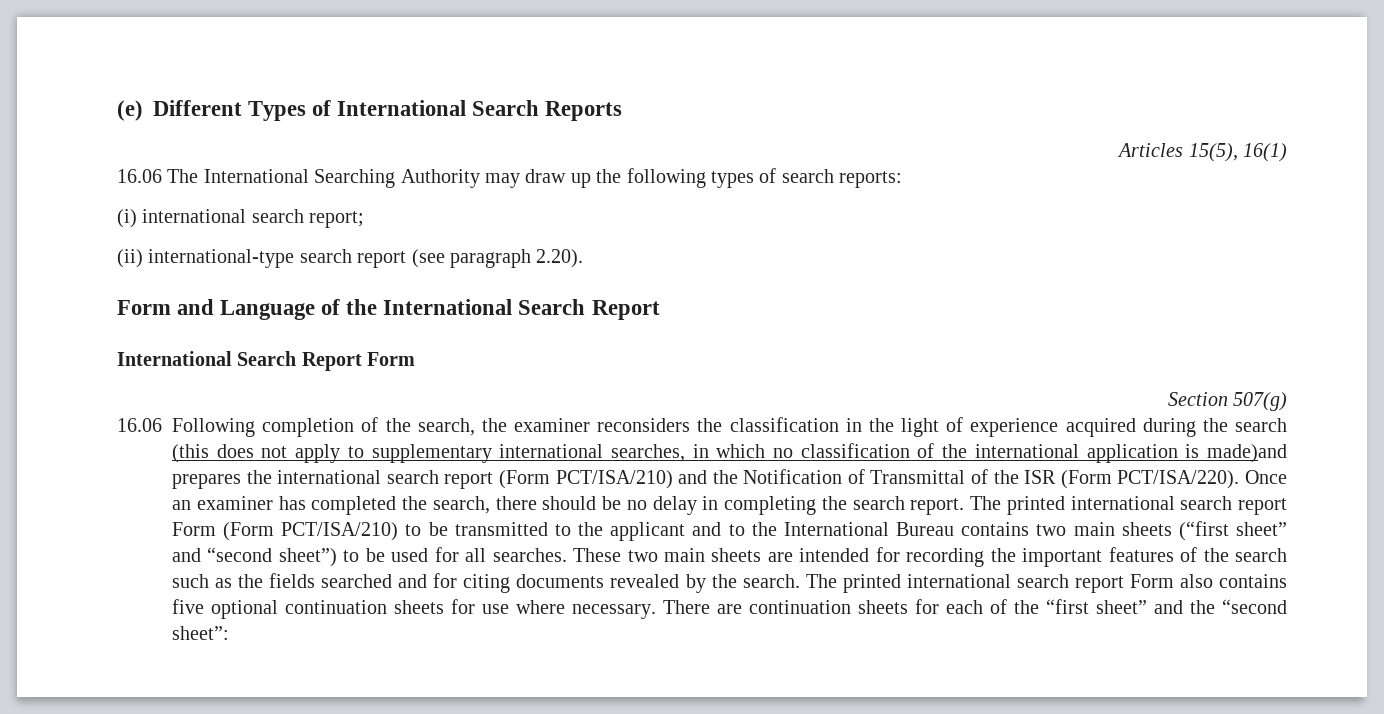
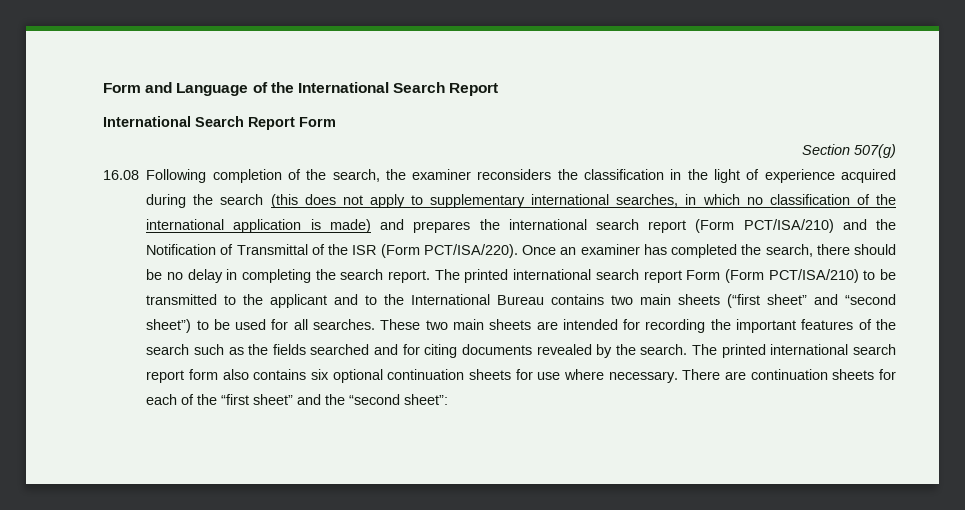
- (e) Different Types of International Search Reports
- Articles 15(5), 16(1)
- 16.06 The International Searching Authority may draw up the following types of search reports:
- (i) international search report;
- (ii) international-type search report (see paragraph 2.20).
- 16.06 Following completion of the search, the examiner reconsiders the classification in the light of experience acquired during the search (this does not apply to supplementary international searches, in which no classification of the international application is made)and prepares the international search report (Form PCT/ISA/210) and the Notification of Transmittal of the ISR (Form PCT/ISA/220).
+ 16.08 Following completion of the search, the examiner reconsiders the classification in the light of experience acquired during the search (this does not apply to supplementary international searches, in which no classification of the international application is made) and prepares the international search report (Form PCT/ISA/210) and the Notification of Transmittal of the ISR (Form PCT/ISA/220).
- The printed international search report Form also contains five optional continuation sheets for use where necessary.
+ The printed international search report form also contains six optional continuation sheets for use where necessary.

